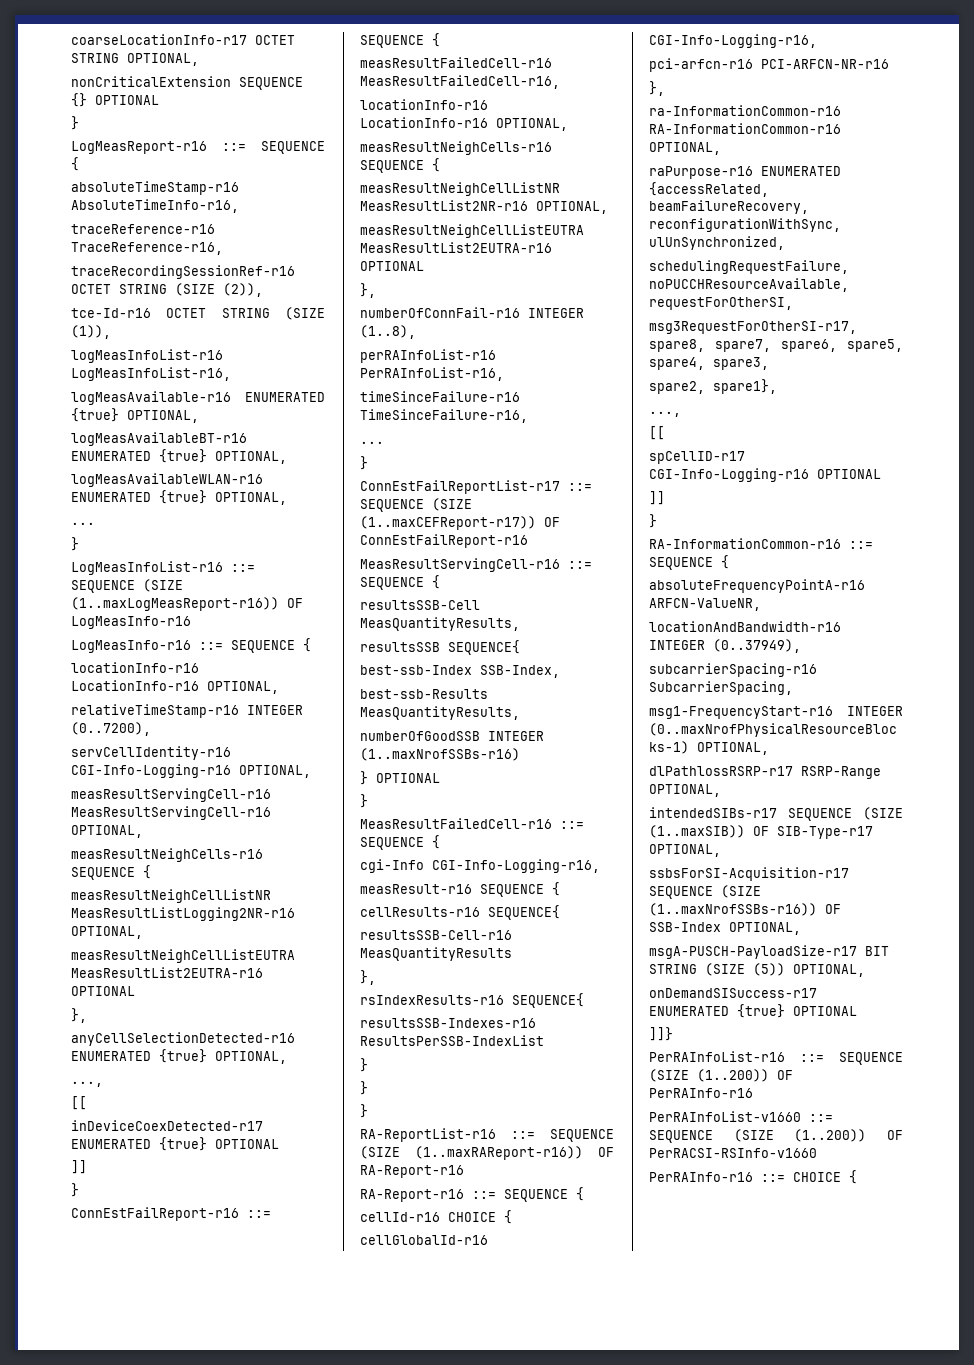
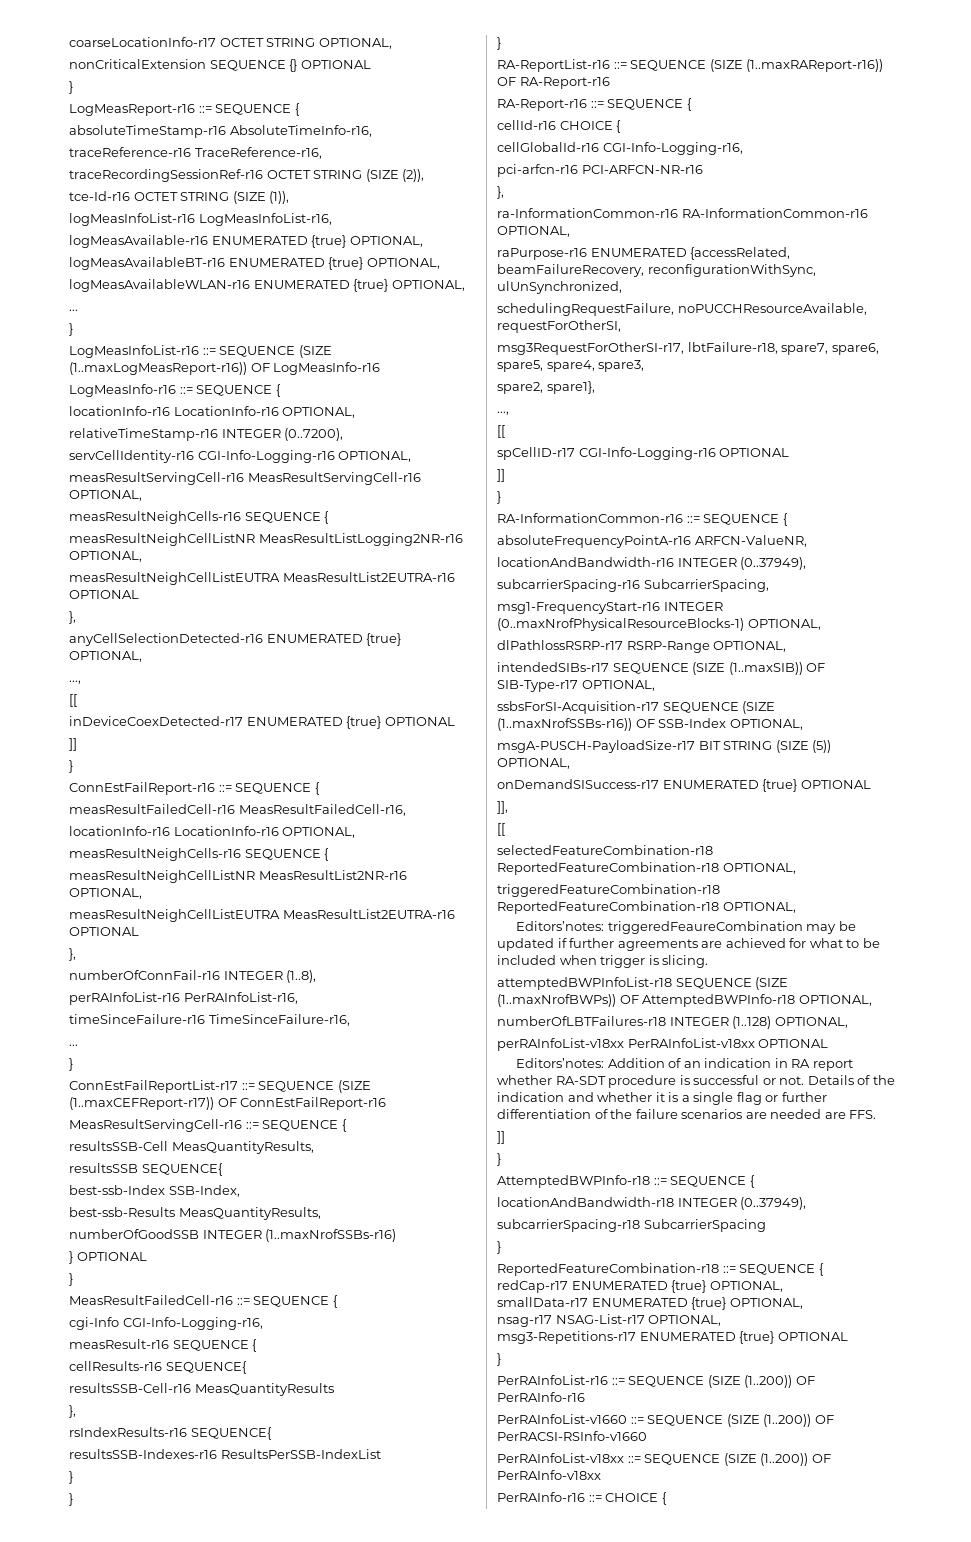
- msg3RequestForOtherSI-r17, spare8, spare7, spare6, spare5, spare4, spare3,
+ msg3RequestForOtherSI-r17, lbtFailure-r18, spare7, spare6, spare5, spare4, spare3,
- ]]}
+ ]],
+ [[
+ selectedFeatureCombination-r18 ReportedFeatureCombination-r18 OPTIONAL,
+ triggeredFeatureCombination-r18 ReportedFeatureCombination-r18 OPTIONAL,
+ Editors’notes: triggeredFeaureCombination may be updated if further agreements are achieved for what to be included when trigger is slicing.
+ attemptedBWPInfoList-r18 SEQUENCE (SIZE (1..maxNrofBWPs)) OF AttemptedBWPInfo-r18 OPTIONAL,
+ numberOfLBTFailures-r18 INTEGER (1..128) OPTIONAL,
+ perRAInfoList-v18xx PerRAInfoList-v18xx OPTIONAL
+ Editors’notes: Addition of an indication in RA report whether RA-SDT procedure is successful or not. Details of the indication and whether it is a single flag or further differentiation of the failure scenarios are needed are FFS.
+ ]]
+ }
+ AttemptedBWPInfo-r18 ::= SEQUENCE {
+ locationAndBandwidth-r18 INTEGER (0..37949),
+ subcarrierSpacing-r18 SubcarrierSpacing
+ }
+ ReportedFeatureCombination-r18 ::= SEQUENCE {
+ redCap-r17 ENUMERATED {true} OPTIONAL,
+ smallData-r17 ENUMERATED {true} OPTIONAL,
+ nsag-r17 NSAG-List-r17 OPTIONAL,
+ msg3-Repetitions-r17 ENUMERATED {true} OPTIONAL
+ }
+ PerRAInfoList-v18xx ::= SEQUENCE (SIZE (1..200)) OF PerRAInfo-v18xx

